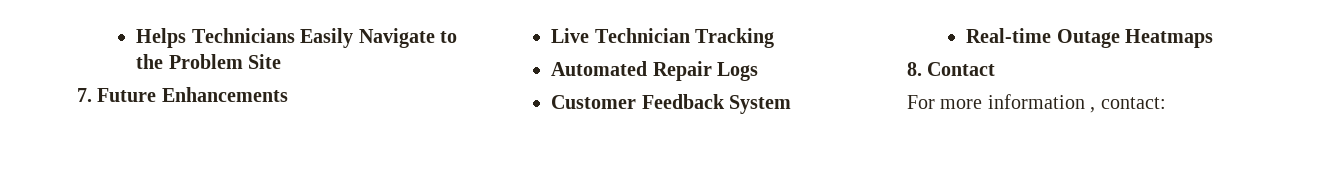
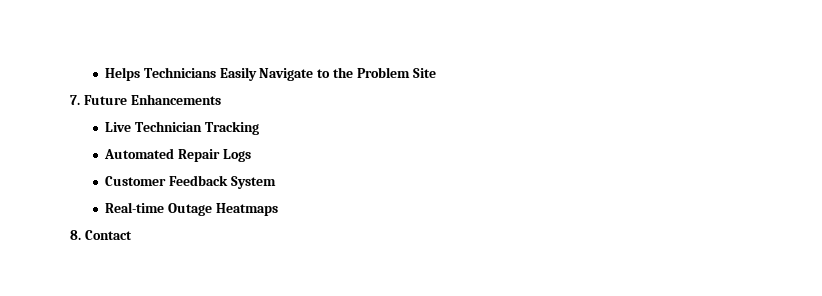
- For more information , contact:

